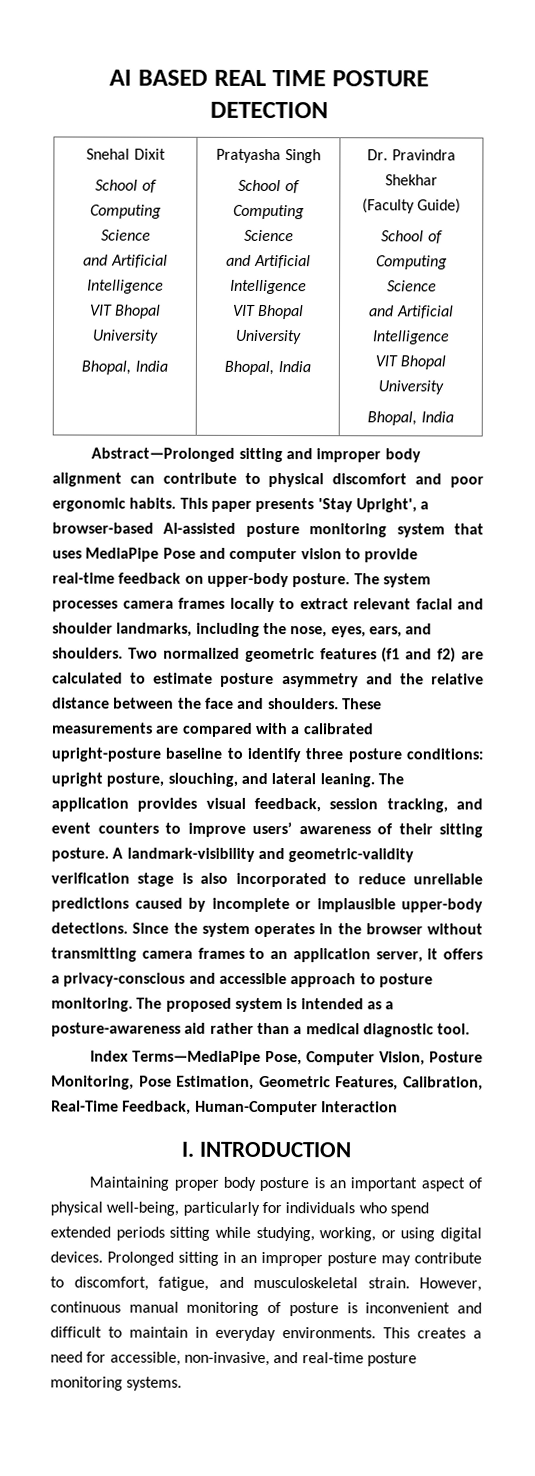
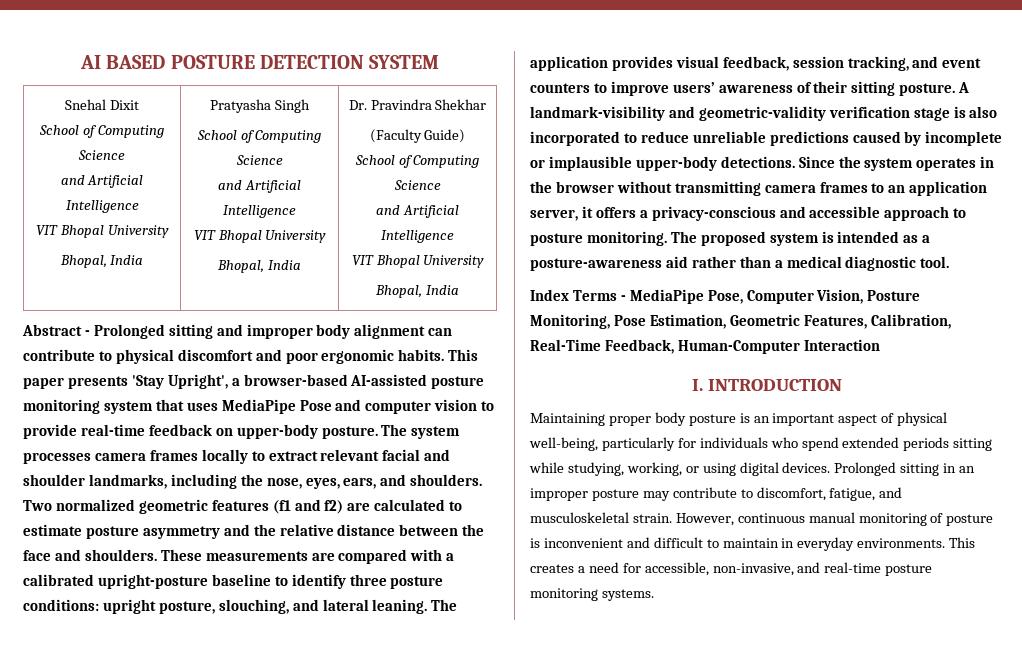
- AI BASED REAL TIME POSTURE DETECTION
+ AI BASED POSTURE DETECTION SYSTEM
- Abstract—Prolonged sitting and improper body alignment can contribute to physical discomfort and poor ergonomic habits.
+ Abstract - Prolonged sitting and improper body alignment can contribute to physical discomfort and poor ergonomic habits.
- Index Terms—MediaPipe Pose, Computer Vision, Posture Monitoring, Pose Estimation, Geometric Features, Calibration, Real-Time Feedback, Human-Computer Interaction
+ Index Terms - MediaPipe Pose, Computer Vision, Posture Monitoring, Pose Estimation, Geometric Features, Calibration, Real-Time Feedback, Human-Computer Interaction

